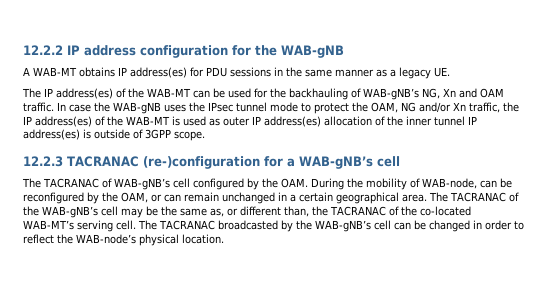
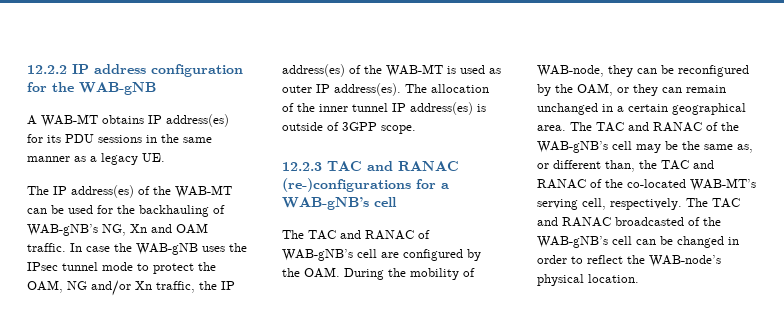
- A WAB-MT obtains IP address(es) for PDU sessions in the same manner as a legacy UE.
+ A WAB-MT obtains IP address(es) for its PDU sessions in the same manner as a legacy UE.
- In case the WAB-gNB uses the IPsec tunnel mode to protect the OAM, NG and/or Xn traffic, the IP address(es) of the WAB-MT is used as outer IP address(es) allocation of the inner tunnel IP address(es) is outside of 3GPP scope.
+ In case the WAB-gNB uses the IPsec tunnel mode to protect the OAM, NG and/or Xn traffic, the IP address(es) of the WAB-MT is used as outer IP address(es). The allocation of the inner tunnel IP address(es) is outside of 3GPP scope.
- 12.2.3 TACRANAC (re-)configuration for a WAB-gNB’s cell
+ 12.2.3 TAC and RANAC (re-)configurations for a WAB-gNB’s cell
- The TACRANAC of WAB-gNB’s cell configured by the OAM. During the mobility of WAB-node, can be reconfigured by the OAM, or can remain unchanged in a certain geographical area.
+ The TAC and RANAC of WAB-gNB’s cell are configured by the OAM. During the mobility of WAB-node, they can be reconfigured by the OAM, or they can remain unchanged in a certain geographical area.
- The TACRANAC of the WAB-gNB’s cell may be the same as, or different than, the TACRANAC of the co-located WAB-MT’s serving cell. The TACRANAC broadcasted by the WAB-gNB’s cell can be changed in order to reflect the WAB-node’s physical location.
+ The TAC and RANAC of the WAB-gNB’s cell may be the same as, or different than, the TAC and RANAC of the co-located WAB-MT’s serving cell, respectively. The TAC and RANAC broadcasted of the WAB-gNB’s cell can be changed in order to reflect the WAB-node’s physical location.

